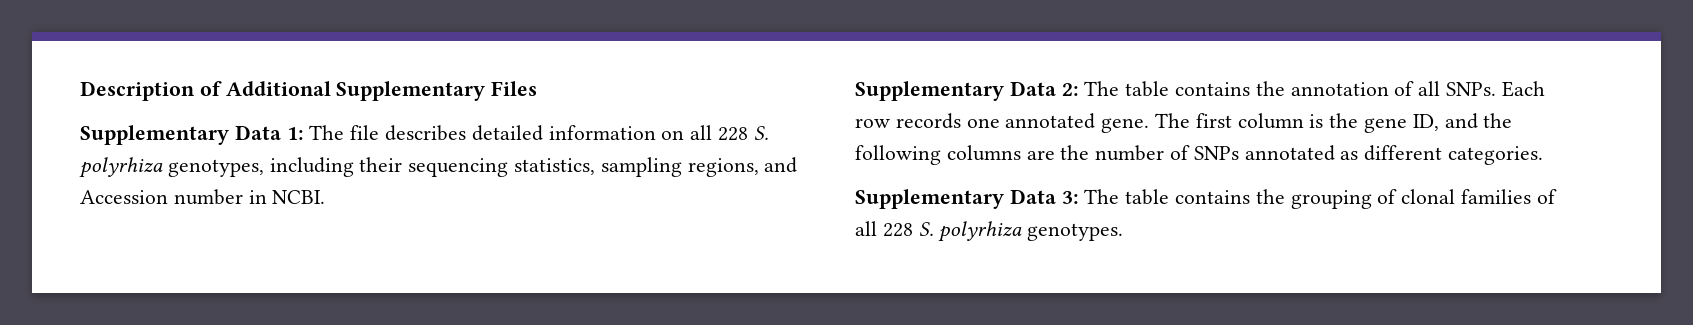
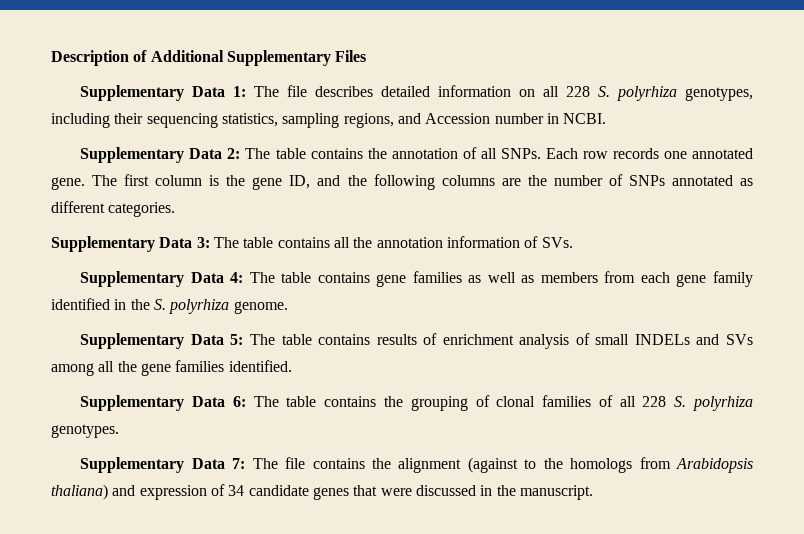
- Supplementary Data 3: The table contains the grouping of clonal families of all 228 S. polyrhiza genotypes.
+ Supplementary Data 3: The table contains all the annotation information of SVs.
+ Supplementary Data 4: The table contains gene families as well as members from each gene family identified in the S. polyrhiza genome.
+ Supplementary Data 5: The table contains results of enrichment analysis of small INDELs and SVs among all the gene families identified.
+ Supplementary Data 6: The table contains the grouping of clonal families of all 228 S. polyrhiza genotypes.
+ Supplementary Data 7: The file contains the alignment (against to the homologs from Arabidopsis thaliana) and expression of 34 candidate genes that were discussed in the manuscript.

